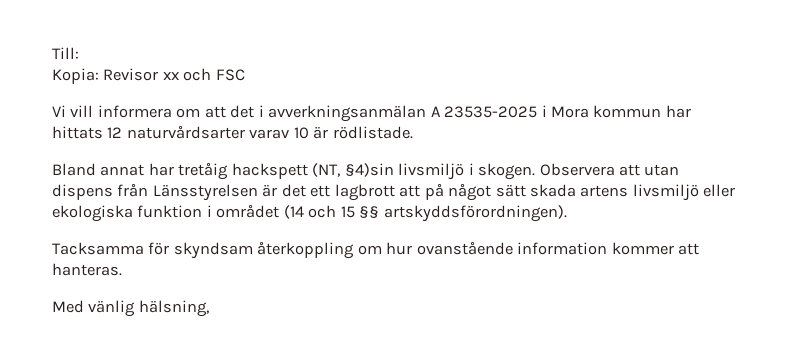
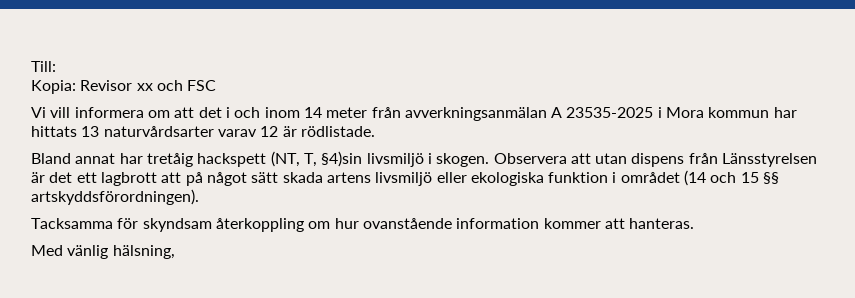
- Vi vill informera om att det i avverkningsanmälan A 23535-2025 i Mora kommun har hittats 12 naturvårdsarter varav 10 är rödlistade.
+ Vi vill informera om att det i och inom 14 meter från avverkningsanmälan A 23535-2025 i Mora kommun har hittats 13 naturvårdsarter varav 12 är rödlistade.
- Bland annat har tretåig hackspett (NT, §4)sin livsmiljö i skogen.
+ Bland annat har tretåig hackspett (NT, T, §4)sin livsmiljö i skogen.

